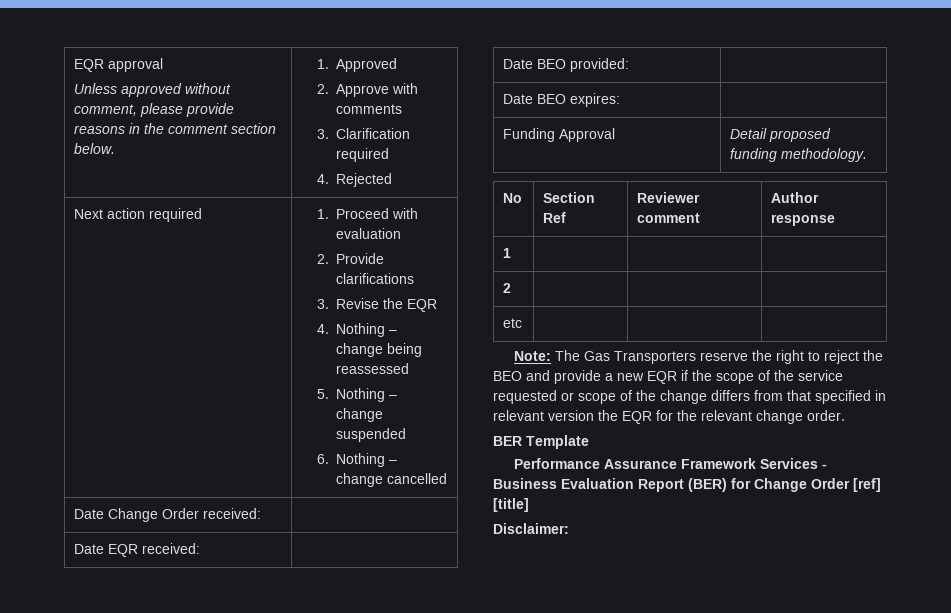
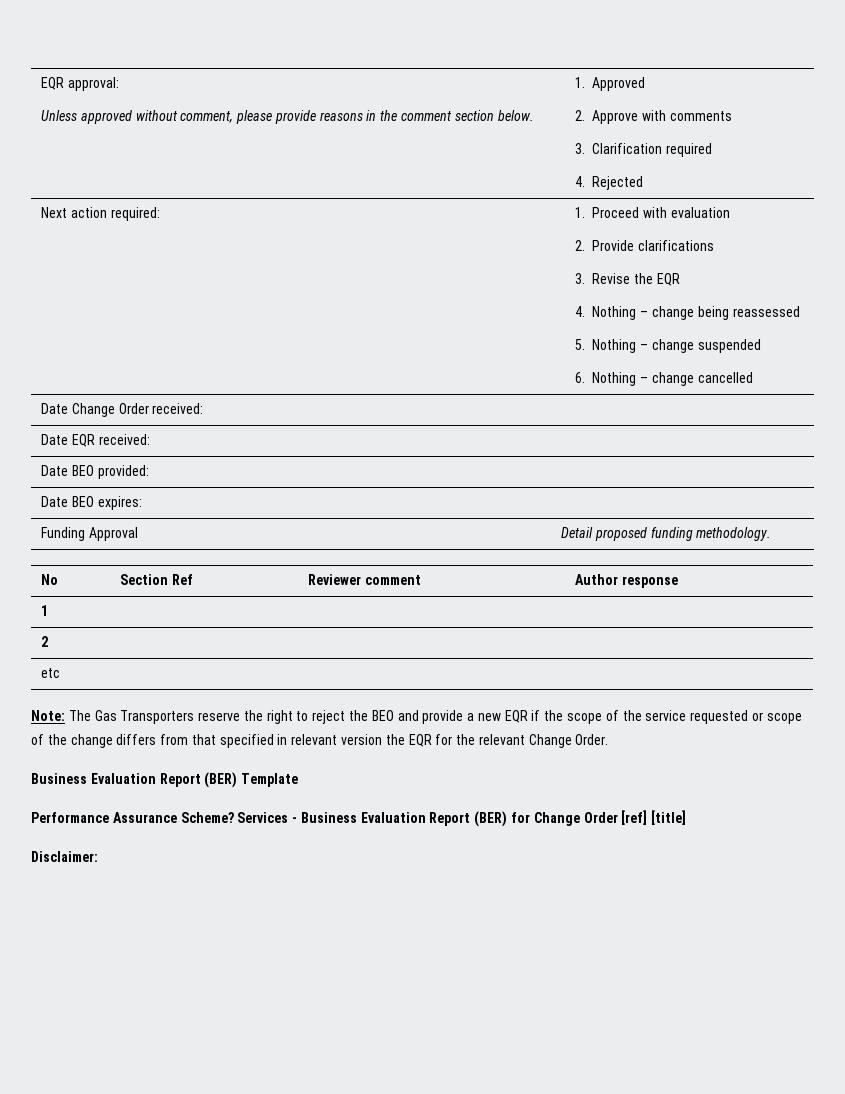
- EQR approval
+ EQR approval:
- Next action required | 1. Proceed with evaluation
+ Next action required: | 1. Proceed with evaluation
- Note: The Gas Transporters reserve the right to reject the BEO and provide a new EQR if the scope of the service requested or scope of the change differs from that specified in relevant version the EQR for the relevant change order.
- BER Template
+ Note: The Gas Transporters reserve the right to reject the BEO and provide a new EQR if the scope of the service requested or scope of the change differs from that specified in relevant version the EQR for the relevant Change Order.
+ Business Evaluation Report (BER) Template
- Performance Assurance Framework Services - Business Evaluation Report (BER) for Change Order [ref] [title]
+ Performance Assurance Scheme? Services - Business Evaluation Report (BER) for Change Order [ref] [title]

